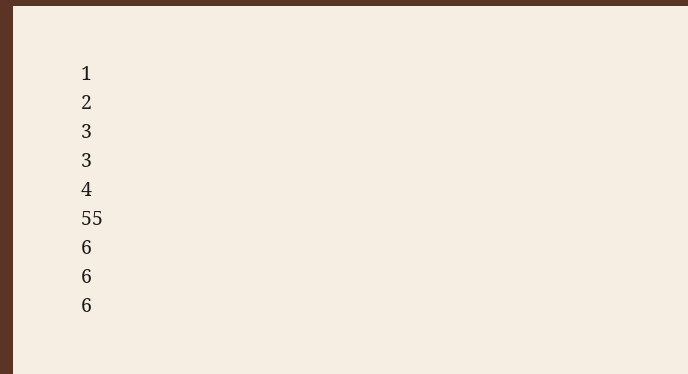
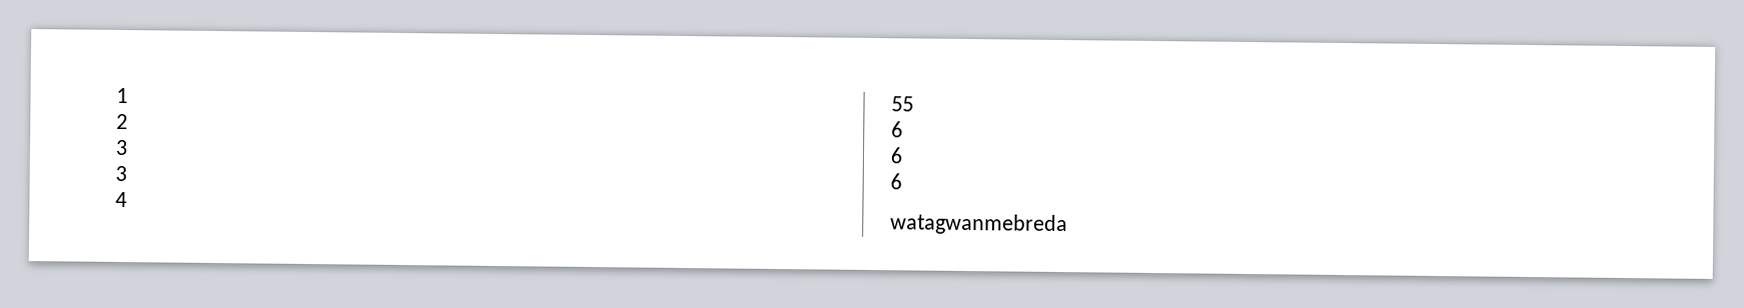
+ watagwanmebreda

